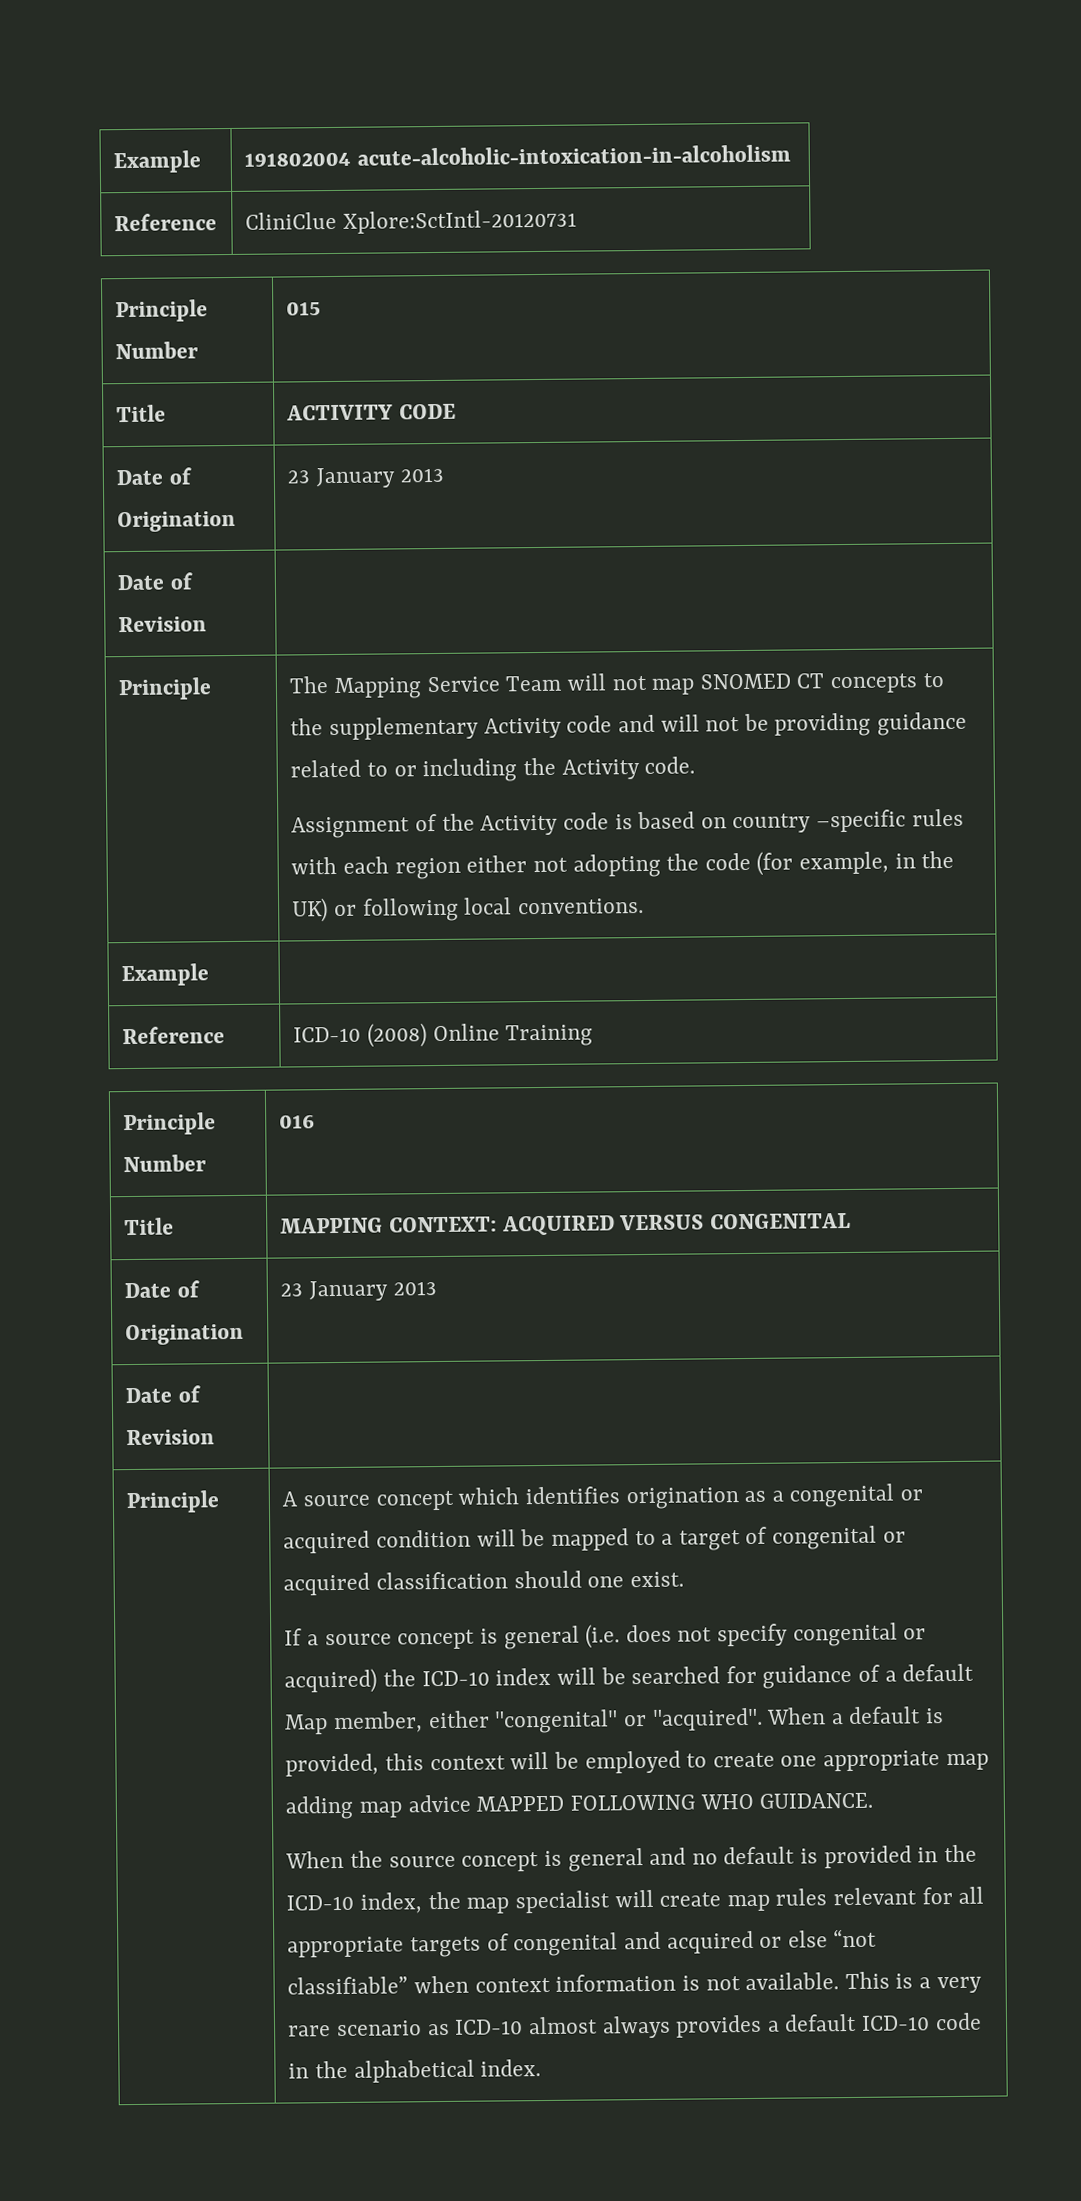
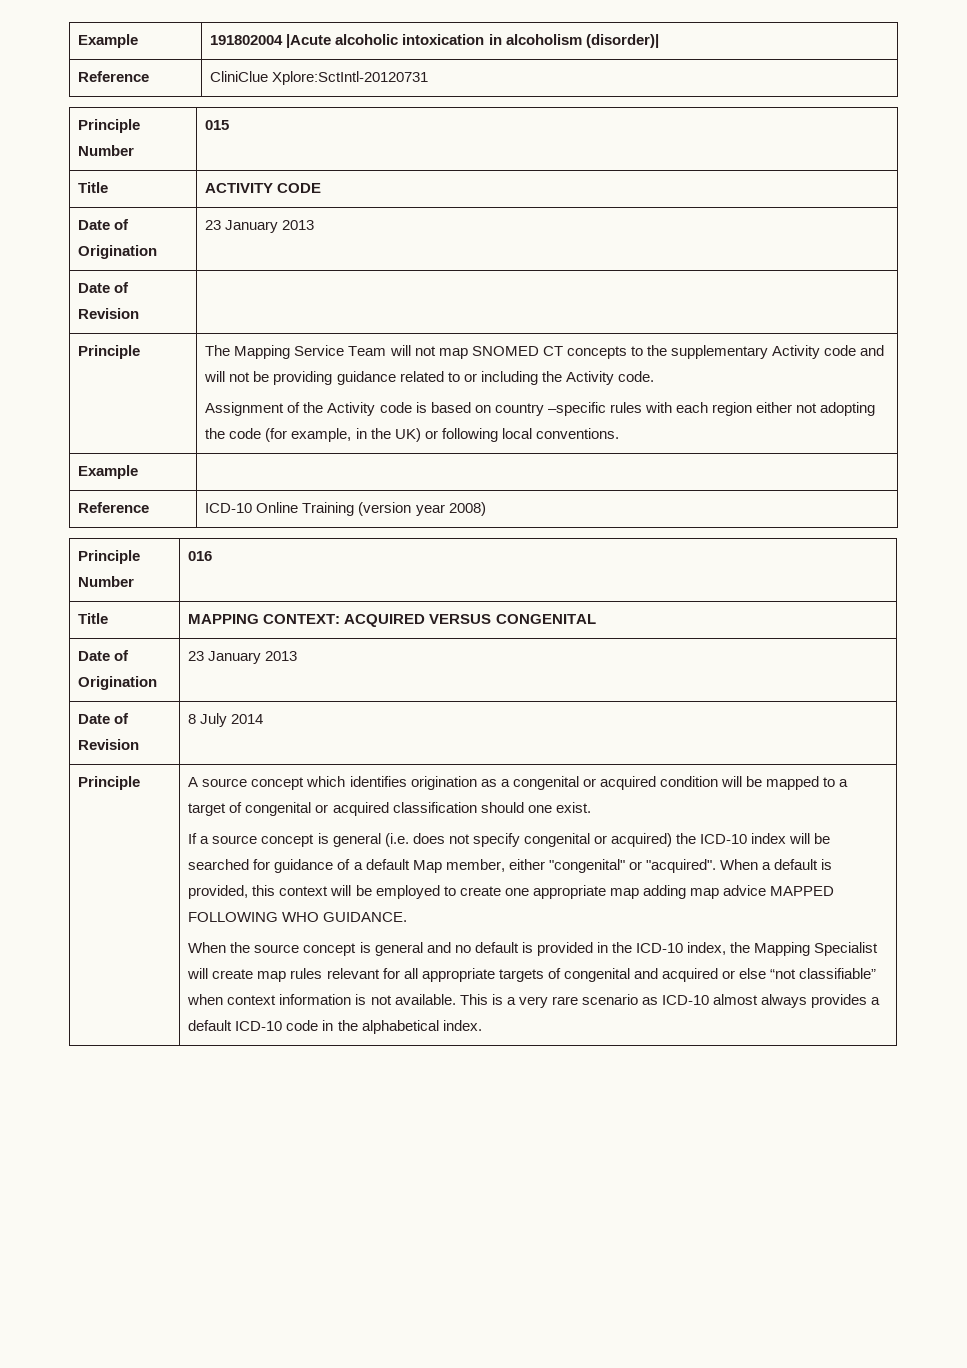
- Example | 191802004 acute-alcoholic-intoxication-in-alcoholism
+ Example | 191802004 |Acute alcoholic intoxication in alcoholism (disorder)|
- Reference | ICD-10 (2008) Online Training
+ Reference | ICD-10 Online Training (version year 2008)
  Title | MAPPING CONTEXT: ACQUIRED VERSUS CONGENITAL
  Date of Origination | 23 January 2013
- Date of Revision |
+ Date of Revision | 8 July 2014
- When the source concept is general and no default is provided in the ICD-10 index, the map specialist will create map rules relevant for all appropriate targets of congenital and acquired or else “not classifiable” when context information is not available.
+ When the source concept is general and no default is provided in the ICD-10 index, the Mapping Specialist will create map rules relevant for all appropriate targets of congenital and acquired or else “not classifiable” when context information is not available.

